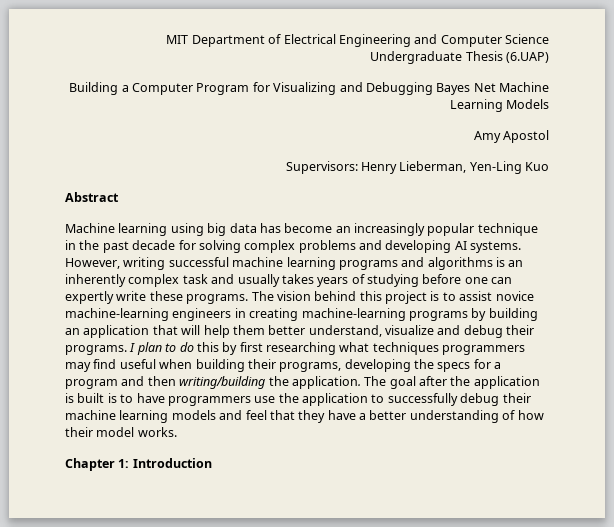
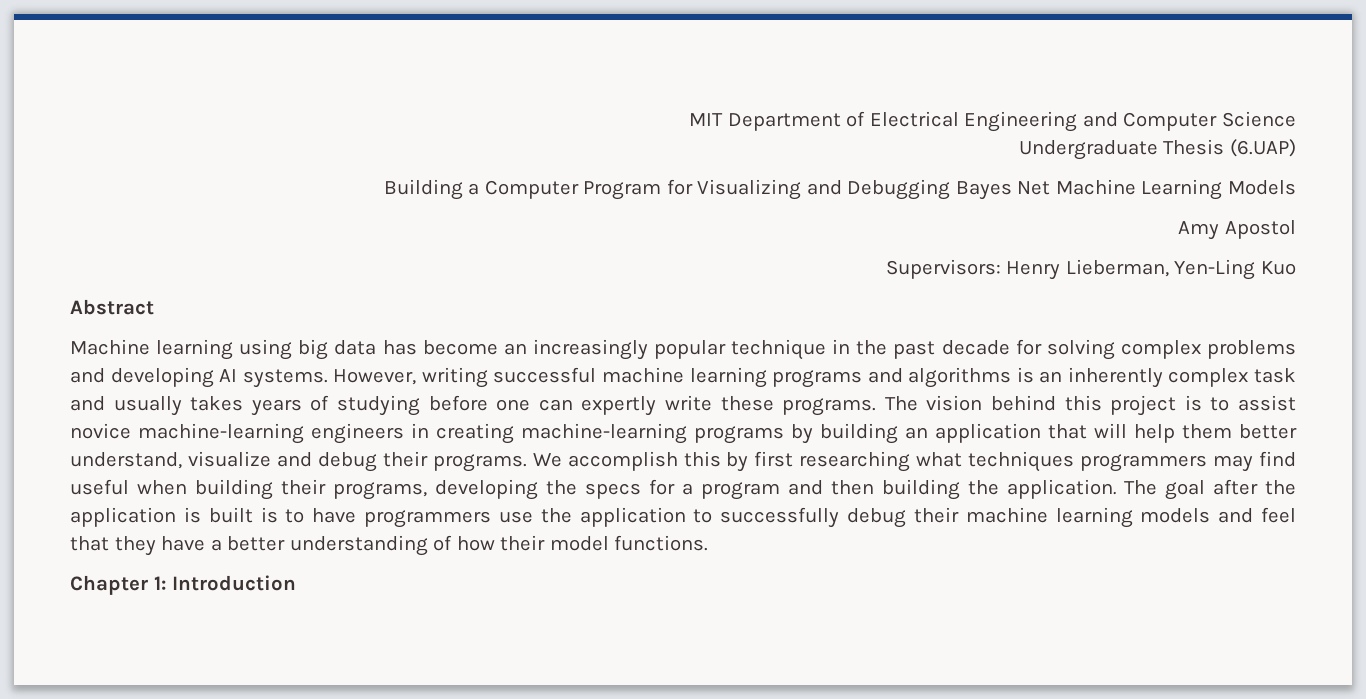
- I plan to do this by first researching what techniques programmers may find useful when building their programs, developing the specs for a program and then writing/building the application.
+ We accomplish this by first researching what techniques programmers may find useful when building their programs, developing the specs for a program and then building the application.
- The goal after the application is built is to have programmers use the application to successfully debug their machine learning models and feel that they have a better understanding of how their model works.
+ The goal after the application is built is to have programmers use the application to successfully debug their machine learning models and feel that they have a better understanding of how their model functions.

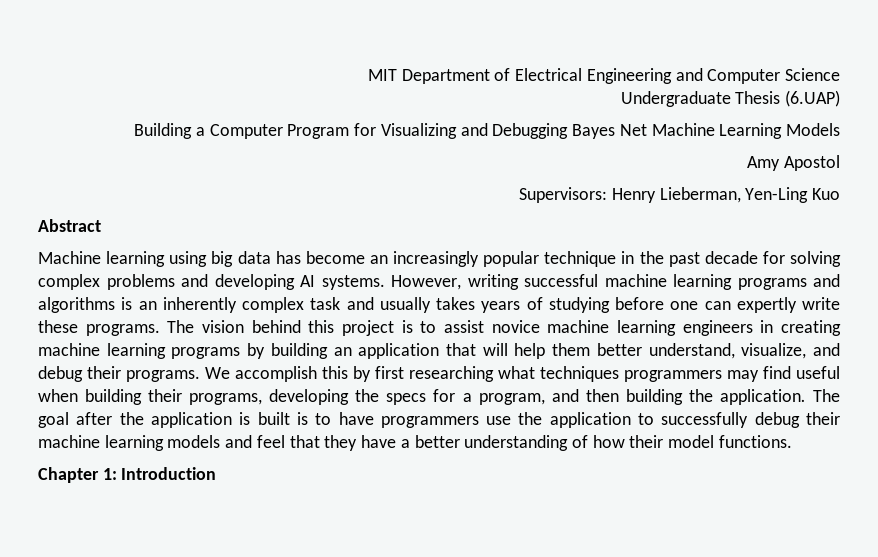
- The vision behind this project is to assist novice machine-learning engineers in creating machine-learning programs by building an application that will help them better understand, visualize and debug their programs.
+ The vision behind this project is to assist novice machine learning engineers in creating machine learning programs by building an application that will help them better understand, visualize, and debug their programs.
- We accomplish this by first researching what techniques programmers may find useful when building their programs, developing the specs for a program and then building the application.
+ We accomplish this by first researching what techniques programmers may find useful when building their programs, developing the specs for a program, and then building the application.

